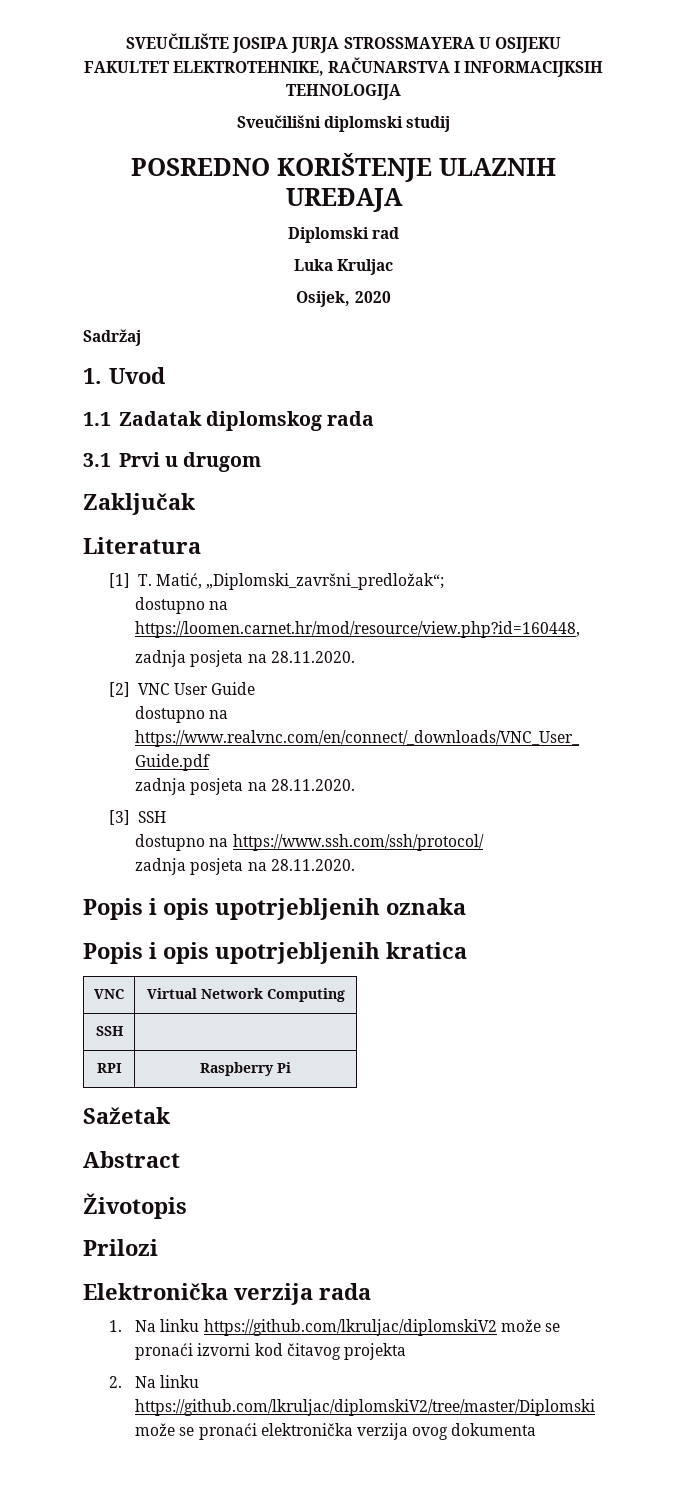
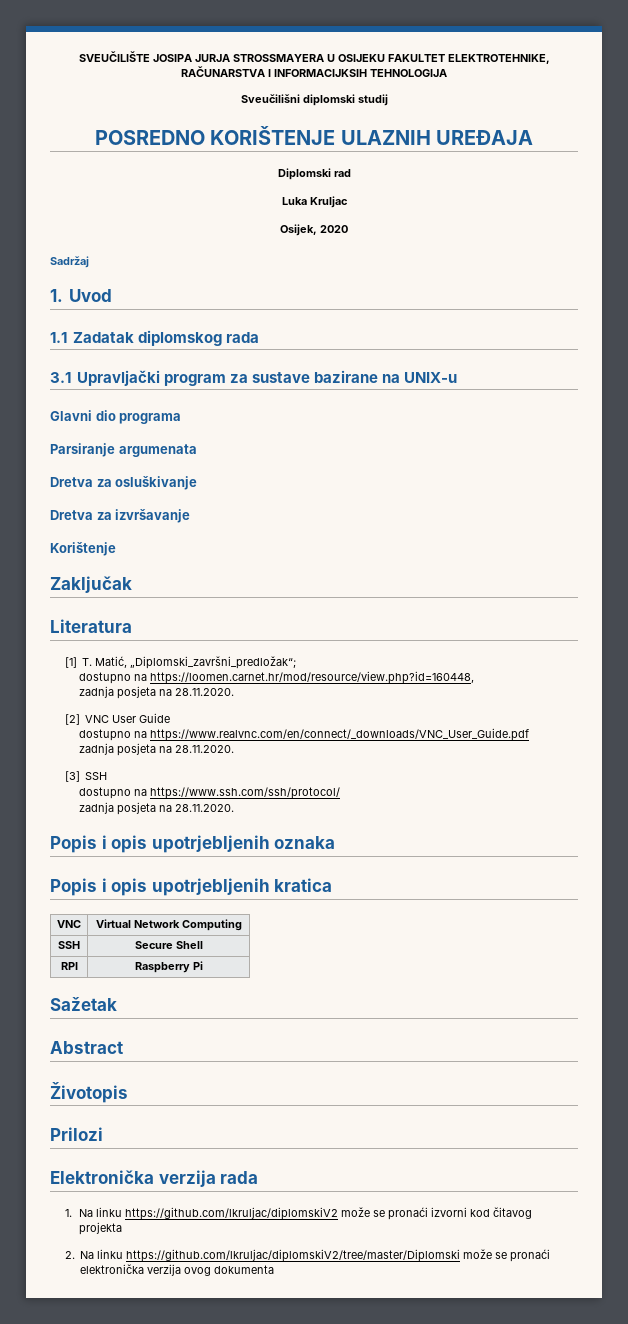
- 3.1 Prvi u drugom
+ 3.1 Upravljački program za sustave bazirane na UNIX-u
+ Glavni dio programa
+ Parsiranje argumenata
+ Dretva za osluškivanje
+ Dretva za izvršavanje
+ Korištenje
- SSH |
+ SSH | Secure Shell

